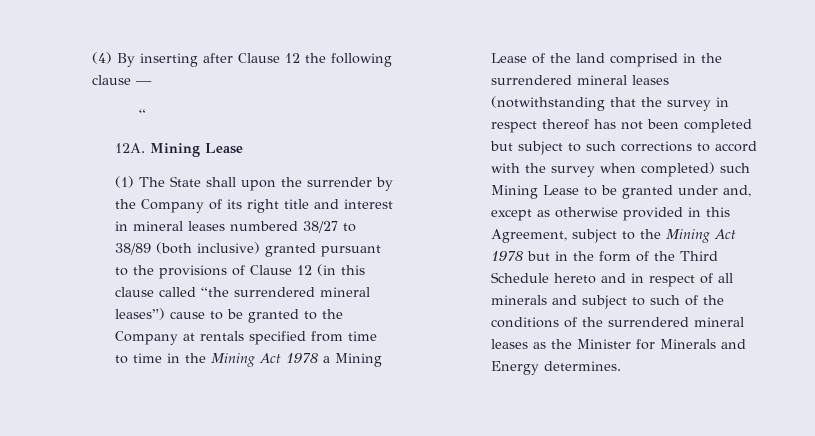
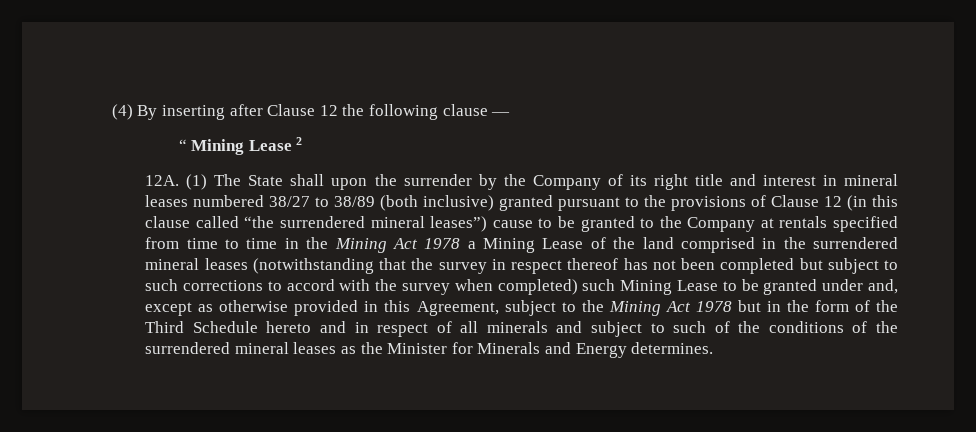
- “
+ “ Mining Lease 2
- 12A. Mining Lease
- (1) The State shall upon the surrender by the Company of its right title and interest in mineral leases numbered 38/27 to 38/89 (both inclusive) granted pursuant to the provisions of Clause 12 (in this clause called “the surrendered mineral leases”) cause to be granted to the Company at rentals specified from time to time in the Mining Act 1978 a Mining Lease of the land comprised in the surrendered mineral leases (notwithstanding that the survey in respect thereof has not been completed but subject to such corrections to accord with the survey when completed) such Mining Lease to be granted under and, except as otherwise provided in this Agreement, subject to the Mining Act 1978 but in the form of the Third Schedule hereto and in respect of all minerals and subject to such of the conditions of the surrendered mineral leases as the Minister for Minerals and Energy determines.
+ 12A. (1) The State shall upon the surrender by the Company of its right title and interest in mineral leases numbered 38/27 to 38/89 (both inclusive) granted pursuant to the provisions of Clause 12 (in this clause called “the surrendered mineral leases”) cause to be granted to the Company at rentals specified from time to time in the Mining Act 1978 a Mining Lease of the land comprised in the surrendered mineral leases (notwithstanding that the survey in respect thereof has not been completed but subject to such corrections to accord with the survey when completed) such Mining Lease to be granted under and, except as otherwise provided in this Agreement, subject to the Mining Act 1978 but in the form of the Third Schedule hereto and in respect of all minerals and subject to such of the conditions of the surrendered mineral leases as the Minister for Minerals and Energy determines.

